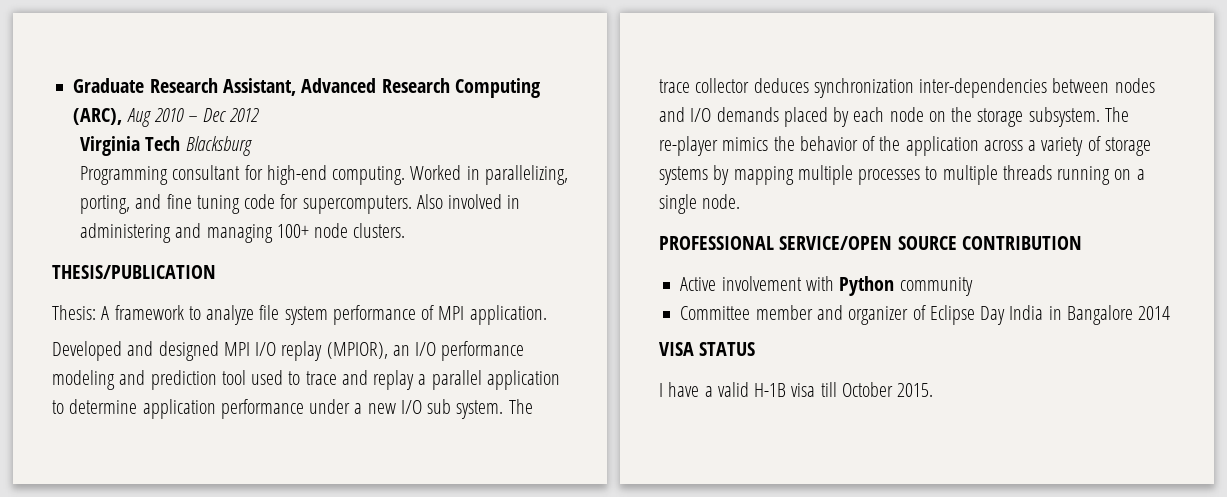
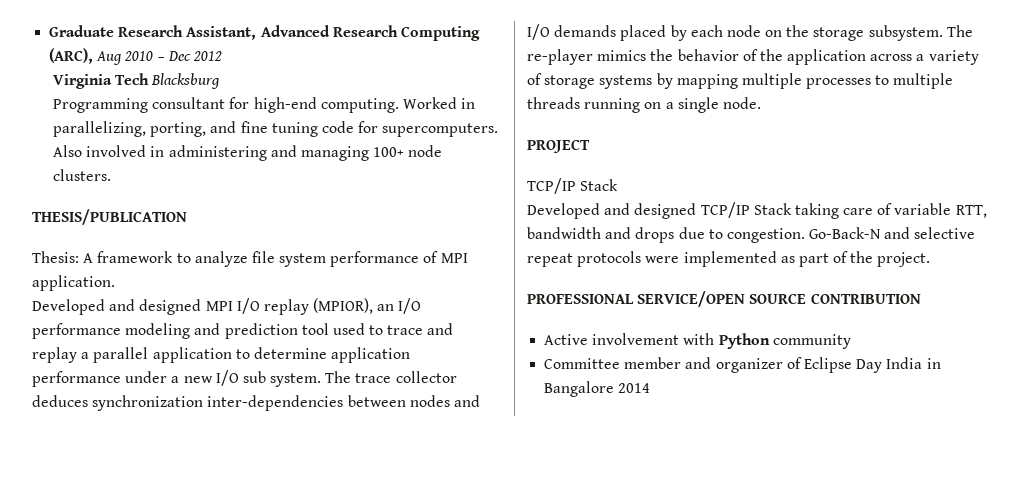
+ PROJECT
+ TCP/IP Stack
+ Developed and designed TCP/IP Stack taking care of variable RTT, bandwidth and drops due to congestion. Go-Back-N and selective repeat protocols were implemented as part of the project.
- VISA STATUS
- I have a valid H-1B visa till October 2015.

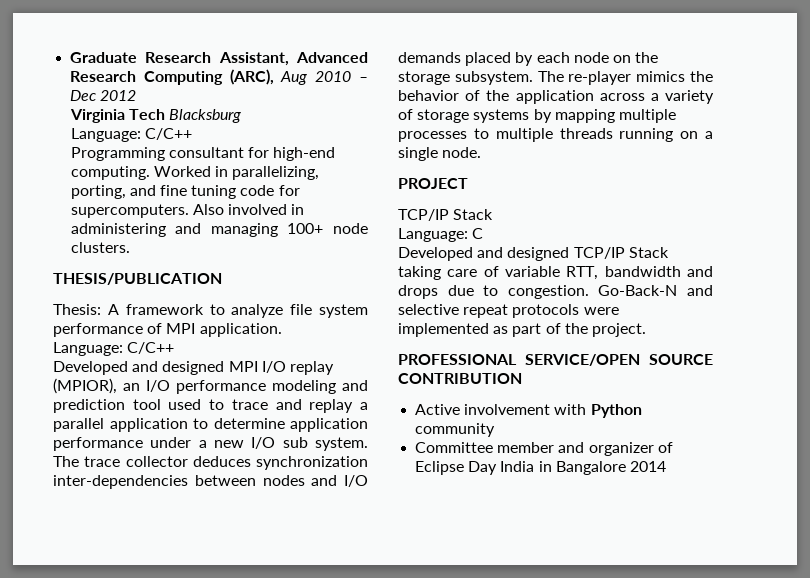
  Virginia Tech Blacksburg
+ Language: C/C++
  Thesis: A framework to analyze file system performance of MPI application.
+ Language: C/C++
+ Language: C

